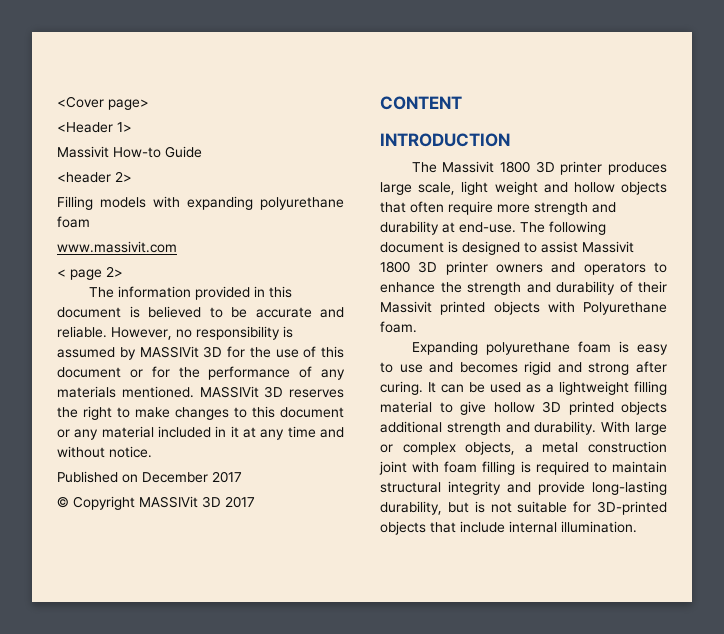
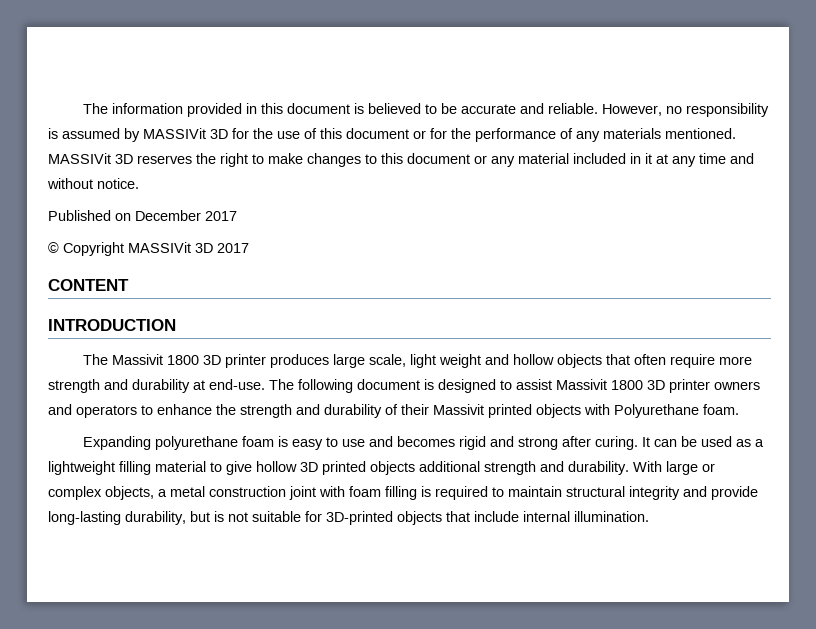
- <Cover page>
- <Header 1>
- Massivit How-to Guide
- <header 2>
- Filling models with expanding polyurethane foam
- www.massivit.com
- < page 2>

